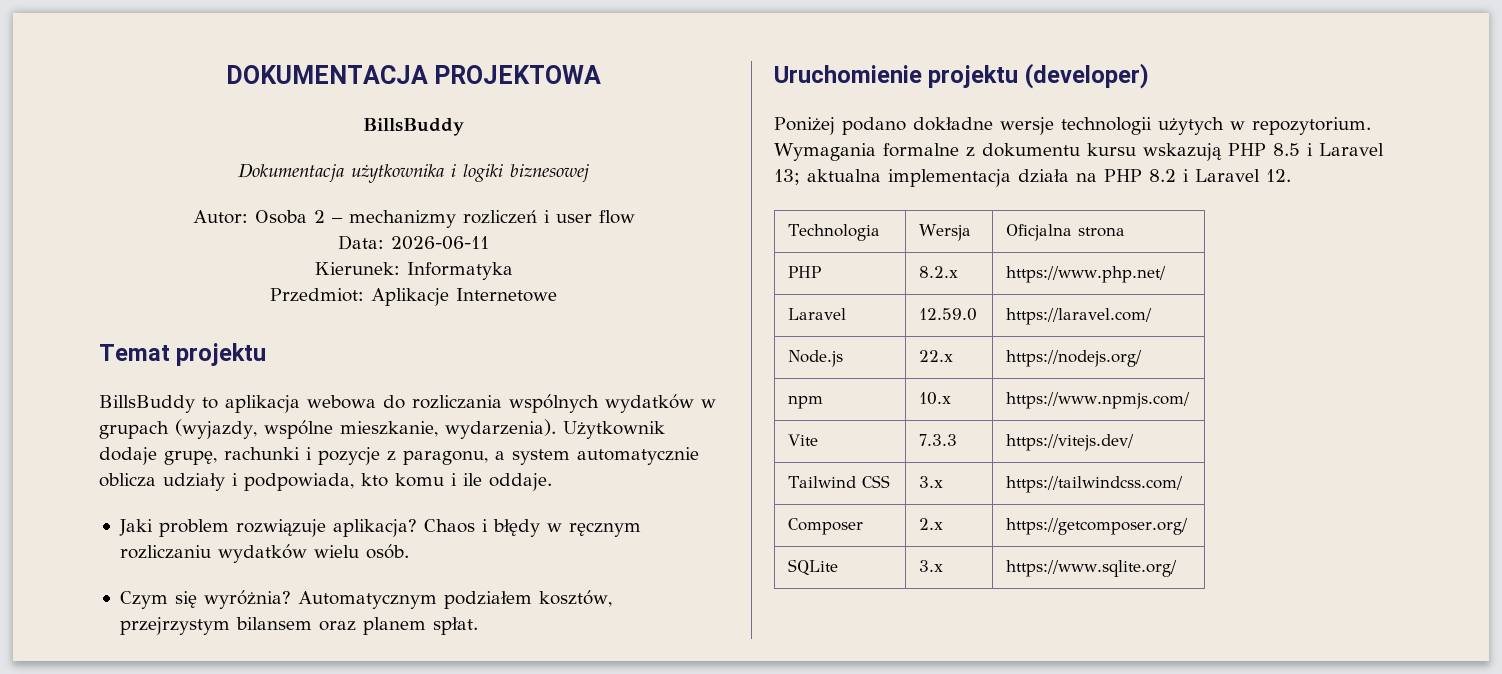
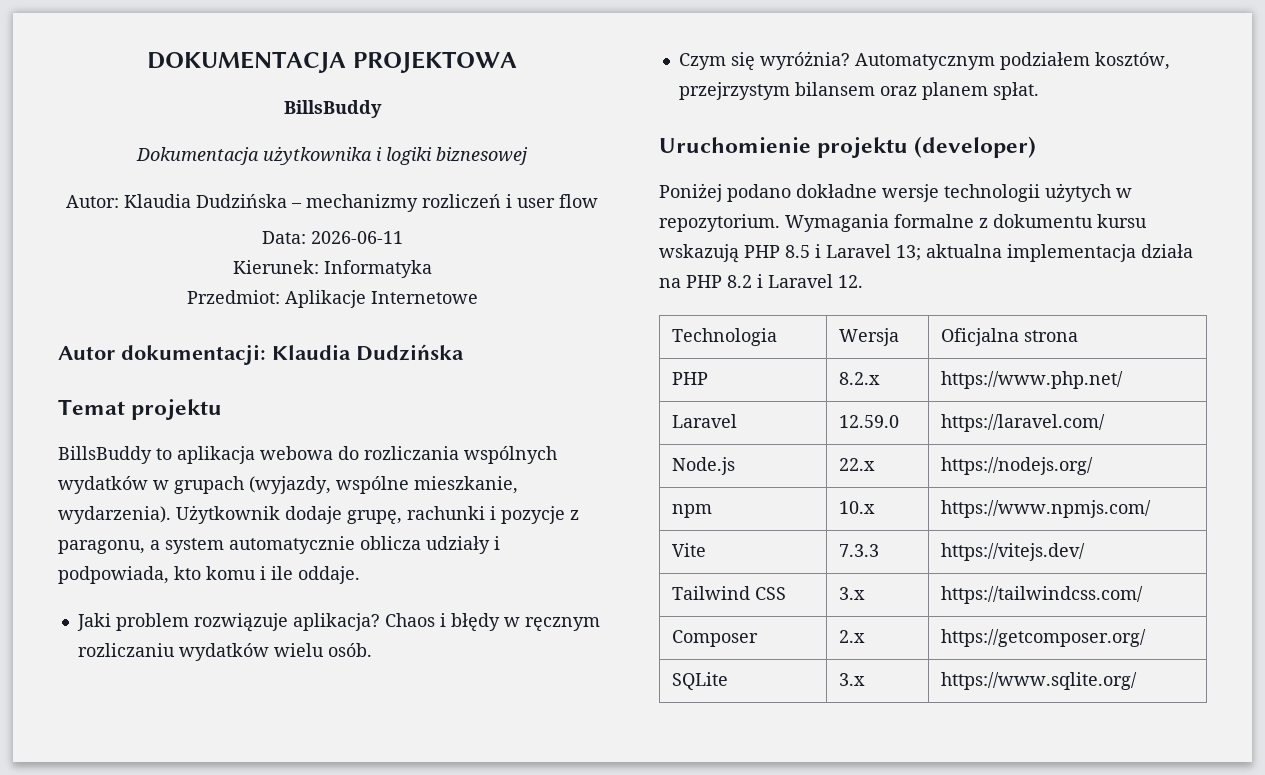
- Autor: Osoba 2 – mechanizmy rozliczeń i user flow
+ Autor: Klaudia Dudzińska – mechanizmy rozliczeń i user flow
+ Autor dokumentacji: Klaudia Dudzińska

